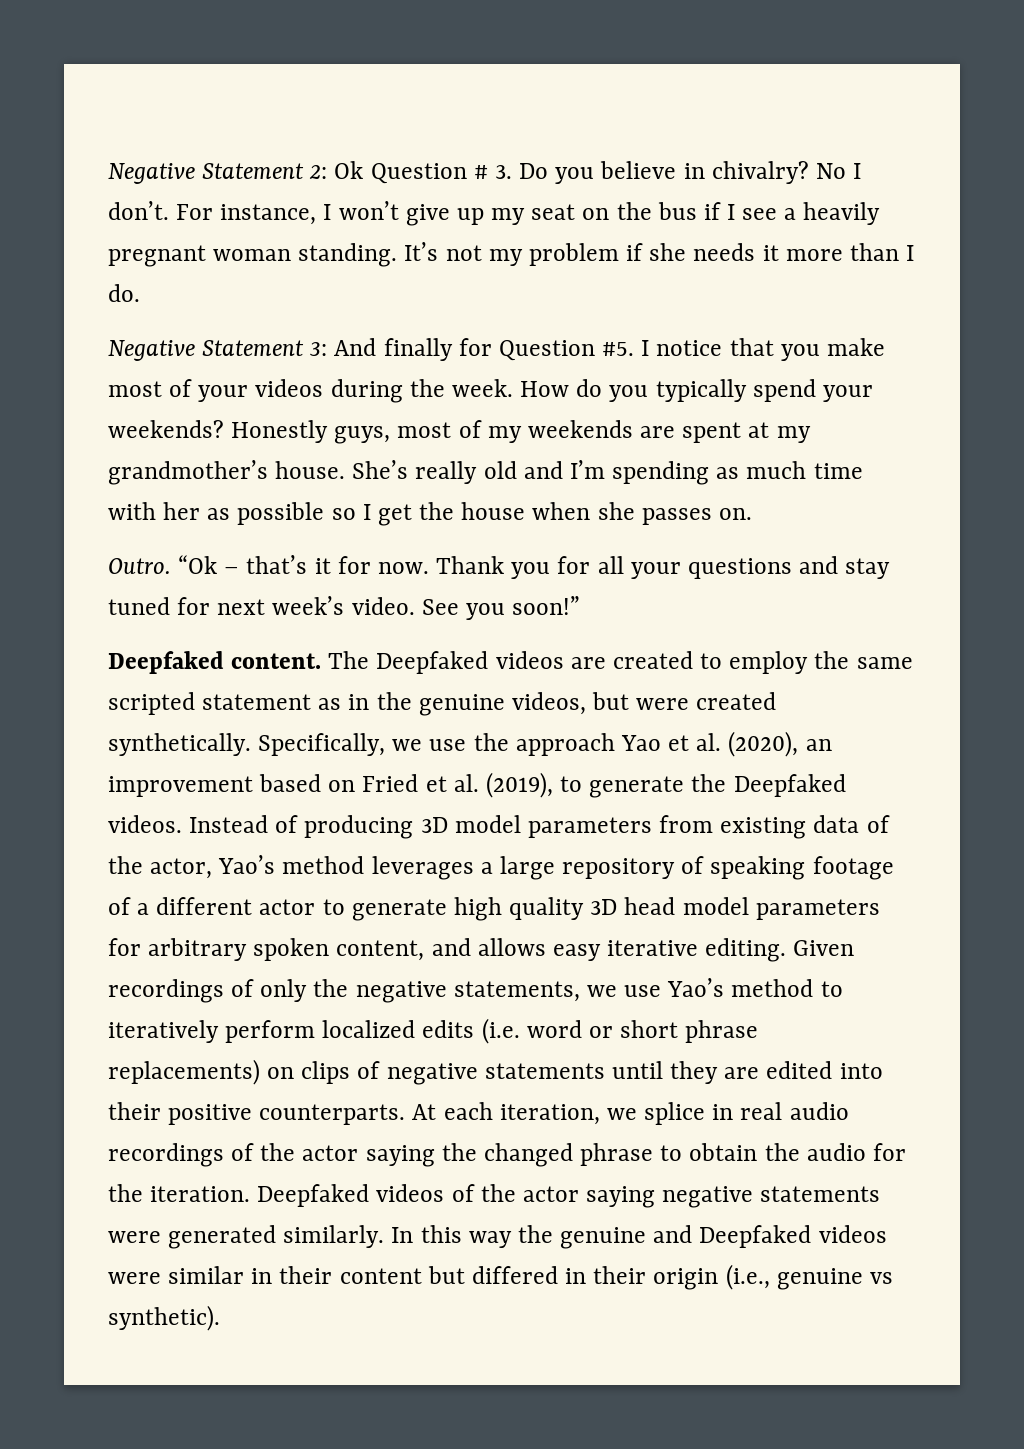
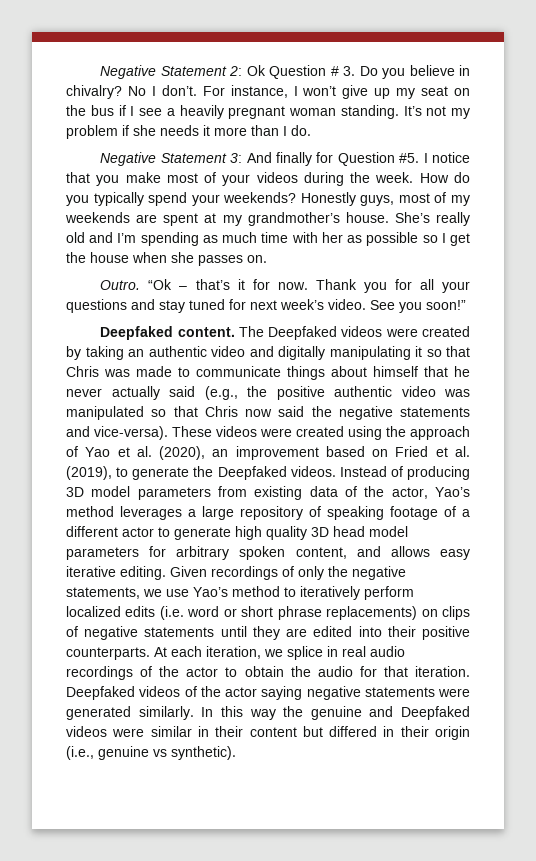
- The Deepfaked videos are created to employ the same scripted statement as in the genuine videos, but were created synthetically. Specifically, we use the approach Yao et al. (2020), an improvement based on Fried et al. (2019), to generate the Deepfaked videos.
+ The Deepfaked videos were created by taking an authentic video and digitally manipulating it so that Chris was made to communicate things about himself that he never actually said (e.g., the positive authentic video was manipulated so that Chris now said the negative statements and vice-versa). These videos were created using the approach of Yao et al. (2020), an improvement based on Fried et al. (2019), to generate the Deepfaked videos.
- At each iteration, we splice in real audio recordings of the actor saying the changed phrase to obtain the audio for the iteration.
+ At each iteration, we splice in real audio recordings of the actor to obtain the audio for that iteration.

